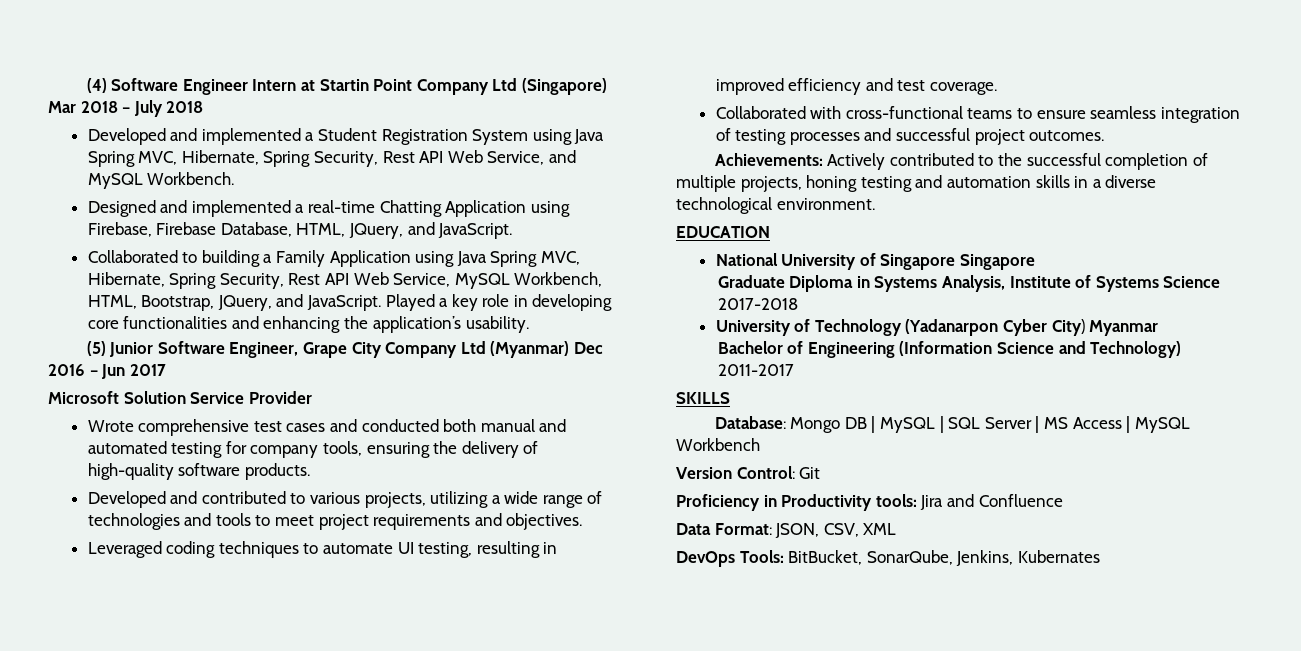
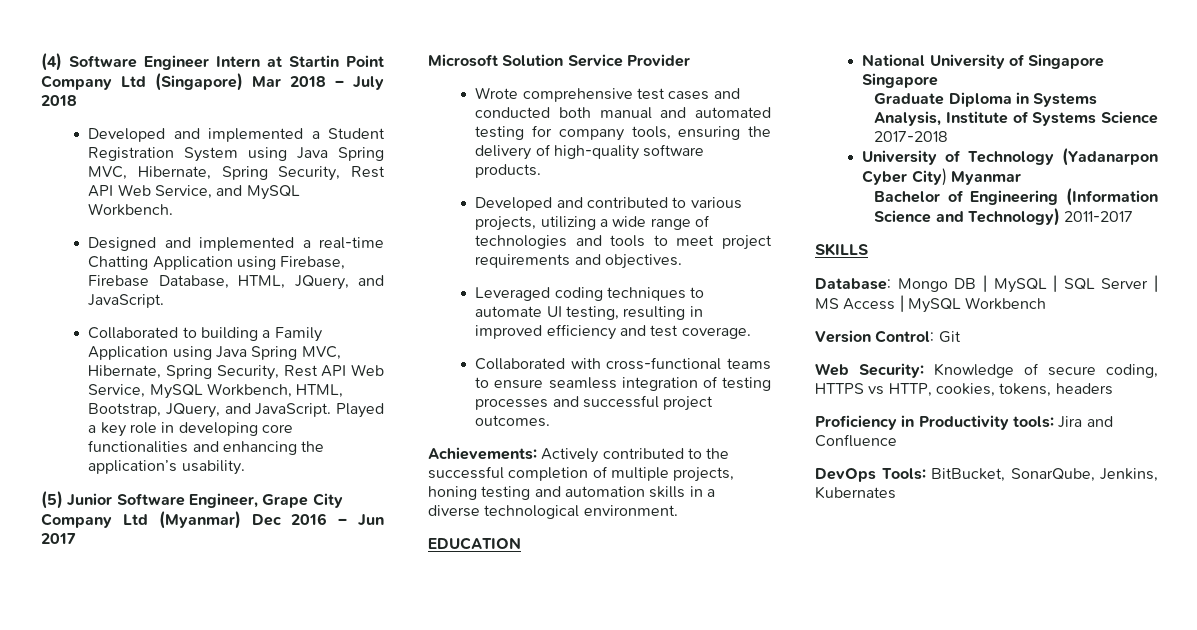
+ Web Security: Knowledge of secure coding, HTTPS vs HTTP, cookies, tokens, headers
- Data Format: JSON, CSV, XML

